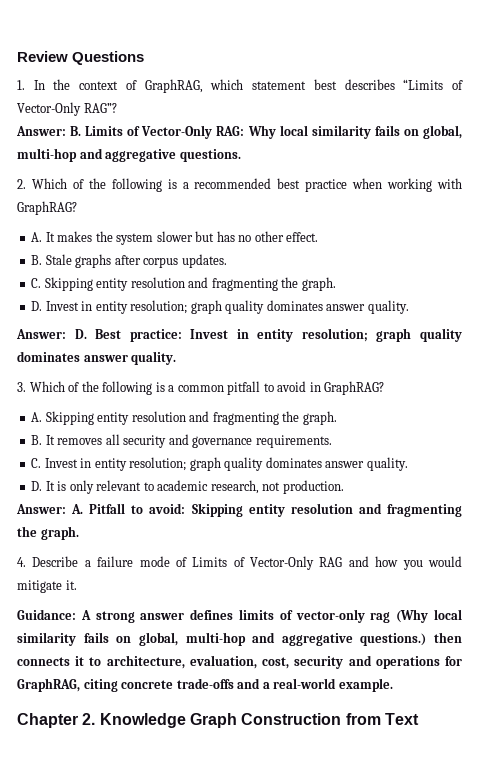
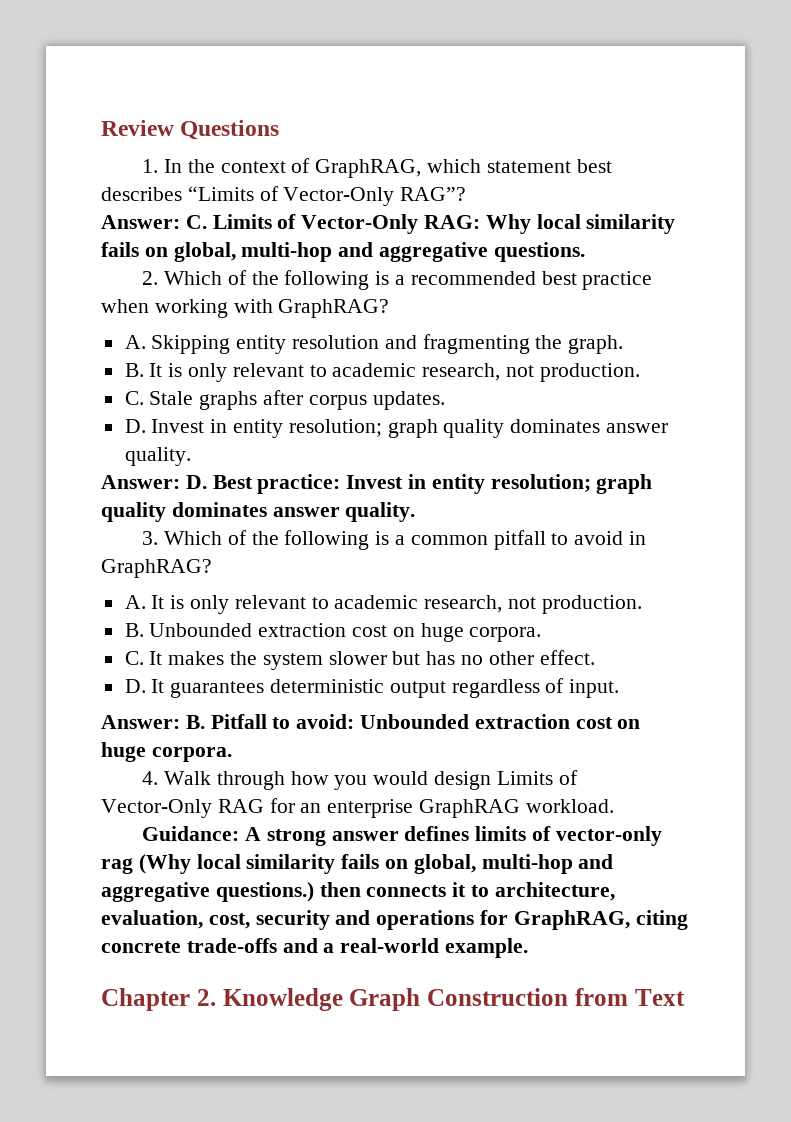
- Answer: B. Limits of Vector-Only RAG: Why local similarity fails on global, multi-hop and aggregative questions.
+ Answer: C. Limits of Vector-Only RAG: Why local similarity fails on global, multi-hop and aggregative questions.
- A. It makes the system slower but has no other effect.
- B. Stale graphs after corpus updates.
- C. Skipping entity resolution and fragmenting the graph.
+ A. Skipping entity resolution and fragmenting the graph.
+ B. It is only relevant to academic research, not production.
+ C. Stale graphs after corpus updates.
- A. Skipping entity resolution and fragmenting the graph.
- B. It removes all security and governance requirements.
- C. Invest in entity resolution; graph quality dominates answer quality.
- D. It is only relevant to academic research, not production.
- Answer: A. Pitfall to avoid: Skipping entity resolution and fragmenting the graph.
- 4. Describe a failure mode of Limits of Vector-Only RAG and how you would mitigate it.
+ A. It is only relevant to academic research, not production.
+ B. Unbounded extraction cost on huge corpora.
+ C. It makes the system slower but has no other effect.
+ D. It guarantees deterministic output regardless of input.
+ Answer: B. Pitfall to avoid: Unbounded extraction cost on huge corpora.
+ 4. Walk through how you would design Limits of Vector-Only RAG for an enterprise GraphRAG workload.

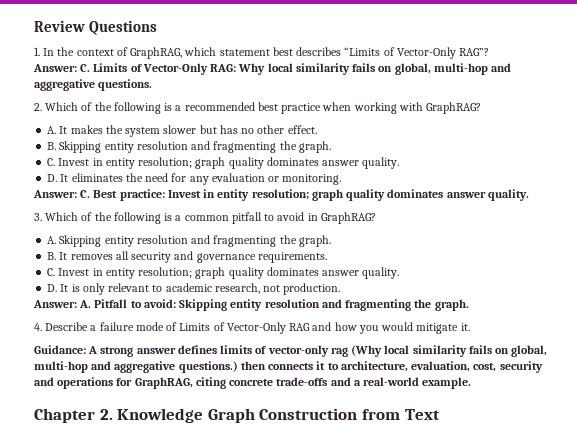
- A. Skipping entity resolution and fragmenting the graph.
- B. It is only relevant to academic research, not production.
- C. Stale graphs after corpus updates.
- D. Invest in entity resolution; graph quality dominates answer quality.
- Answer: D. Best practice: Invest in entity resolution; graph quality dominates answer quality.
+ A. It makes the system slower but has no other effect.
+ B. Skipping entity resolution and fragmenting the graph.
+ C. Invest in entity resolution; graph quality dominates answer quality.
+ D. It eliminates the need for any evaluation or monitoring.
+ Answer: C. Best practice: Invest in entity resolution; graph quality dominates answer quality.
- A. It is only relevant to academic research, not production.
- B. Unbounded extraction cost on huge corpora.
- C. It makes the system slower but has no other effect.
- D. It guarantees deterministic output regardless of input.
- Answer: B. Pitfall to avoid: Unbounded extraction cost on huge corpora.
- 4. Walk through how you would design Limits of Vector-Only RAG for an enterprise GraphRAG workload.
+ A. Skipping entity resolution and fragmenting the graph.
+ B. It removes all security and governance requirements.
+ C. Invest in entity resolution; graph quality dominates answer quality.
+ D. It is only relevant to academic research, not production.
+ Answer: A. Pitfall to avoid: Skipping entity resolution and fragmenting the graph.
+ 4. Describe a failure mode of Limits of Vector-Only RAG and how you would mitigate it.

